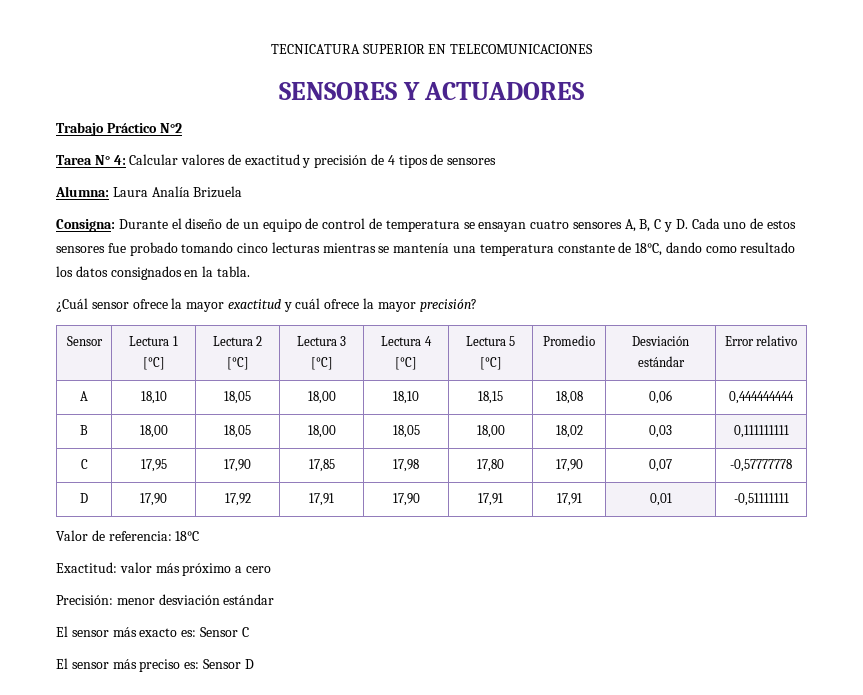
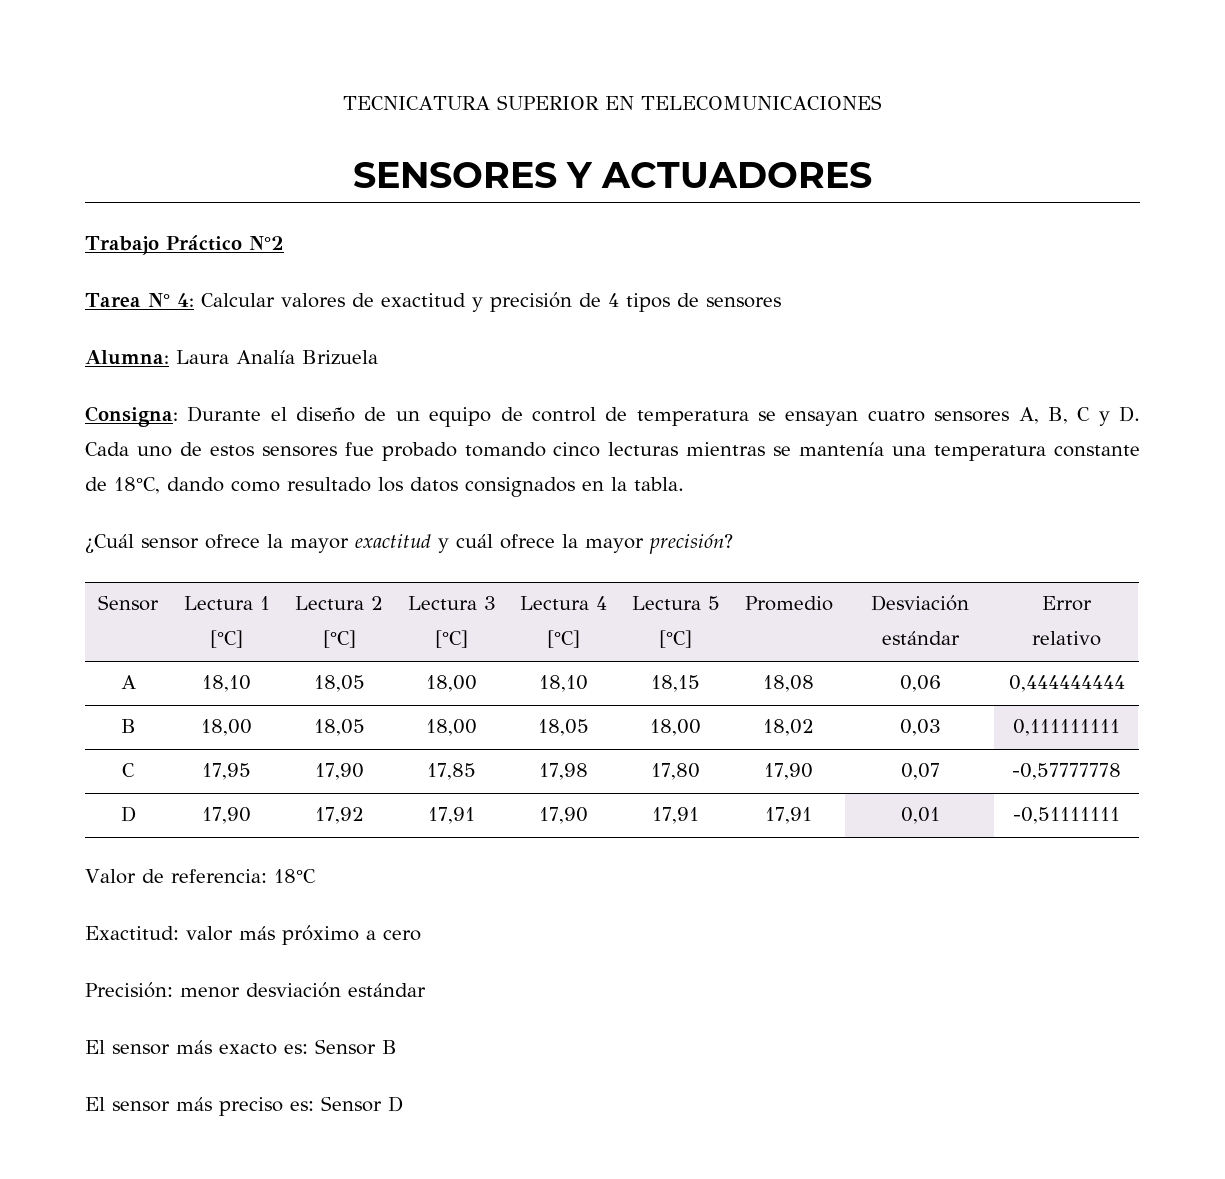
- El sensor más exacto es: Sensor C
+ El sensor más exacto es: Sensor B

